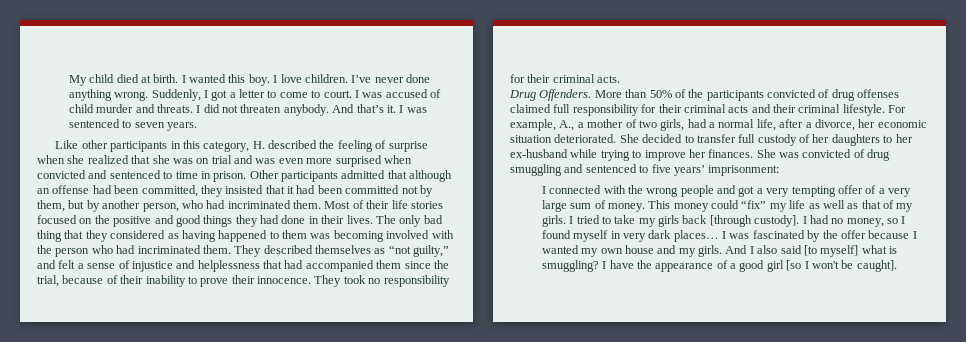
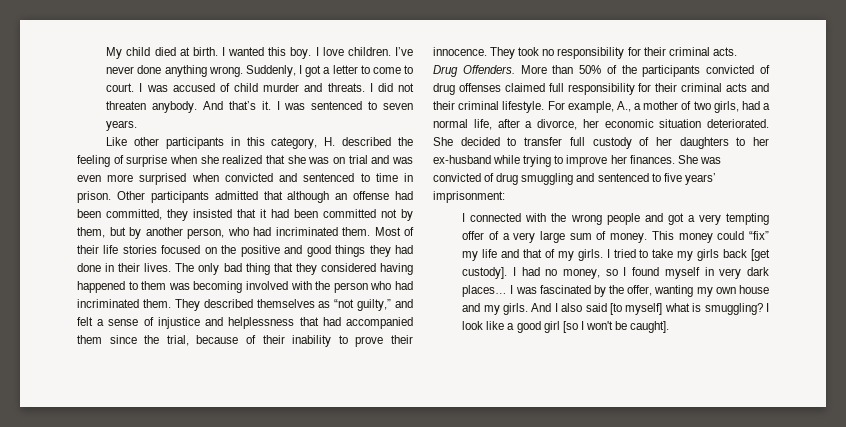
- The only bad thing that they considered as having happened to them was becoming involved with the person who had incriminated them.
+ The only bad thing that they considered having happened to them was becoming involved with the person who had incriminated them.
- This money could “fix” my life as well as that of my girls.
+ This money could “fix” my life and that of my girls.
- I tried to take my girls back [through custody].
+ I tried to take my girls back [get custody].
- I was fascinated by the offer because I wanted my own house and my girls.
+ I was fascinated by the offer, wanting my own house and my girls.
- I have the appearance of a good girl [so I won't be caught].
+ I look like a good girl [so I won't be caught].

